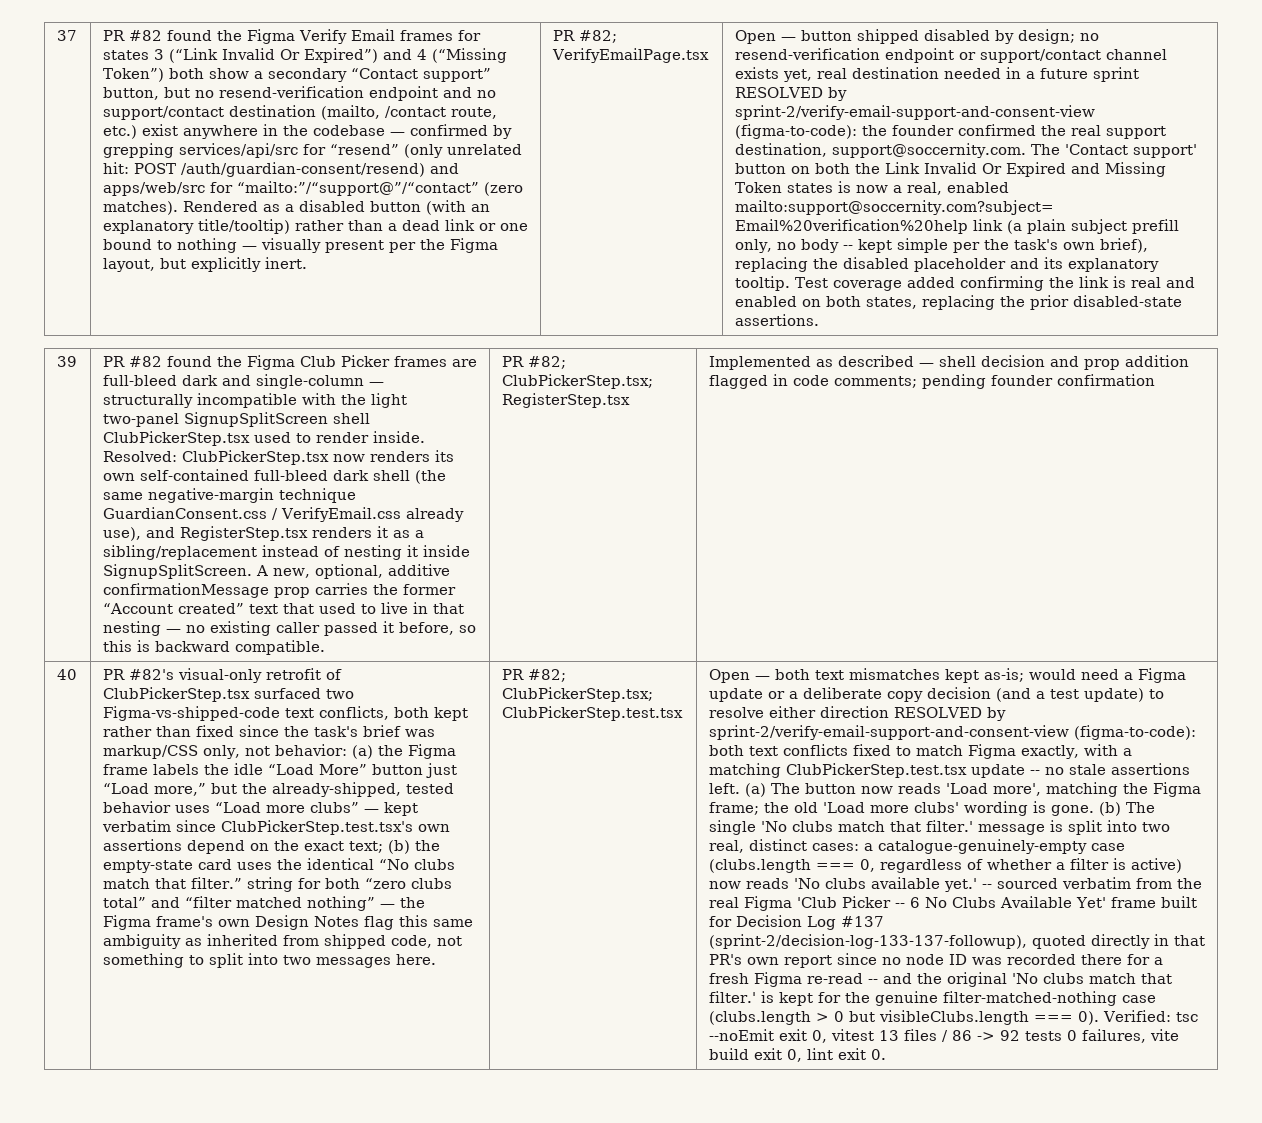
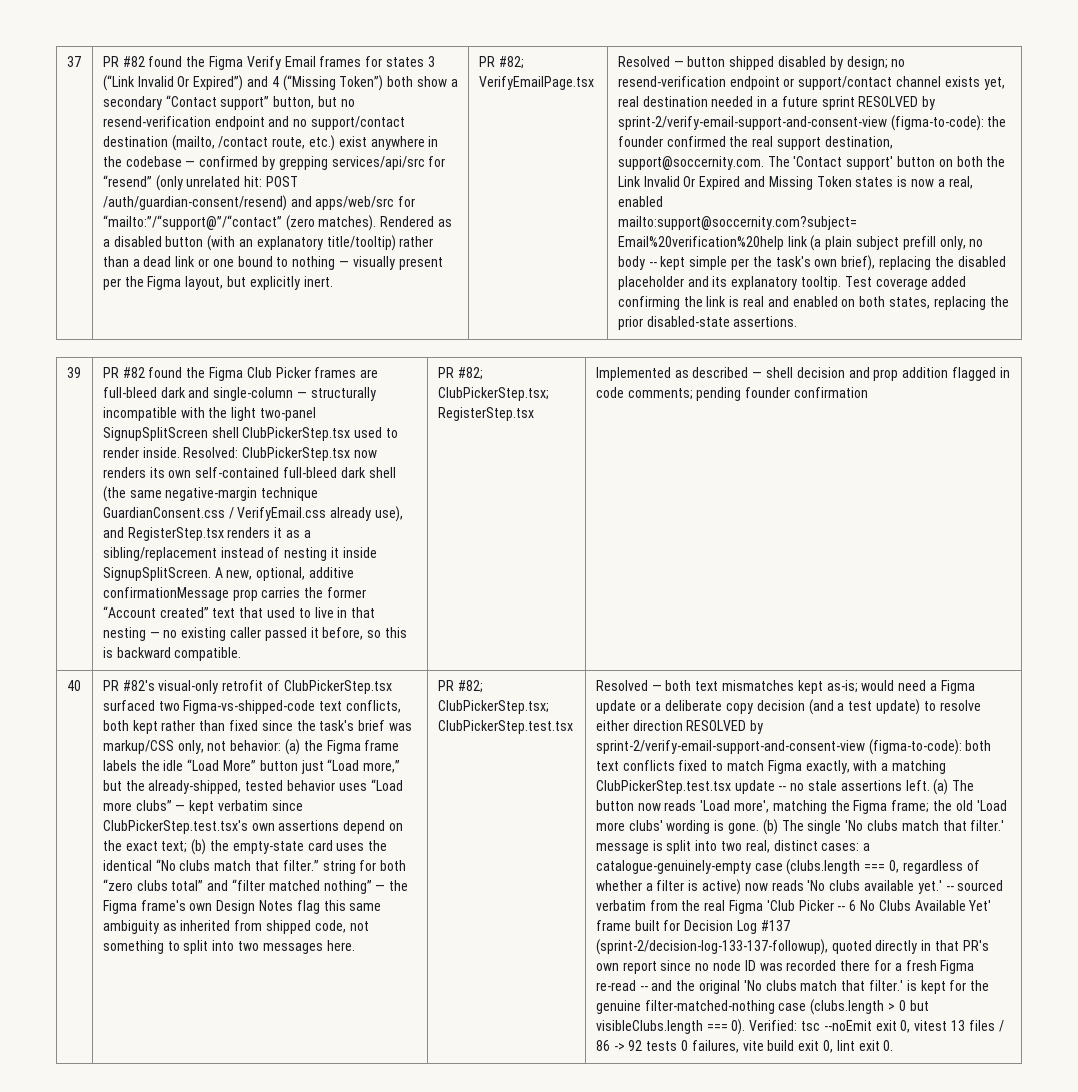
- Open — button shipped disabled by design;
+ Resolved — button shipped disabled by design;
- Open — both text mismatches kept as-is; would need a Figma update or a deliberate copy decision (and a test update) to resolve either direction RESOLVED by sprint-2/verify-email-support-and-consent-view (figma-to-code): both text conflicts fixed to match Figma exactly, with a matching ClubPickerStep.test.tsx update -- no stale assertions left.
+ Resolved — both text mismatches kept as-is; would need a Figma update or a deliberate copy decision (and a test update) to resolve either direction RESOLVED by sprint-2/verify-email-support-and-consent-view (figma-to-code): both text conflicts fixed to match Figma exactly, with a matching ClubPickerStep.test.tsx update -- no stale assertions left.

